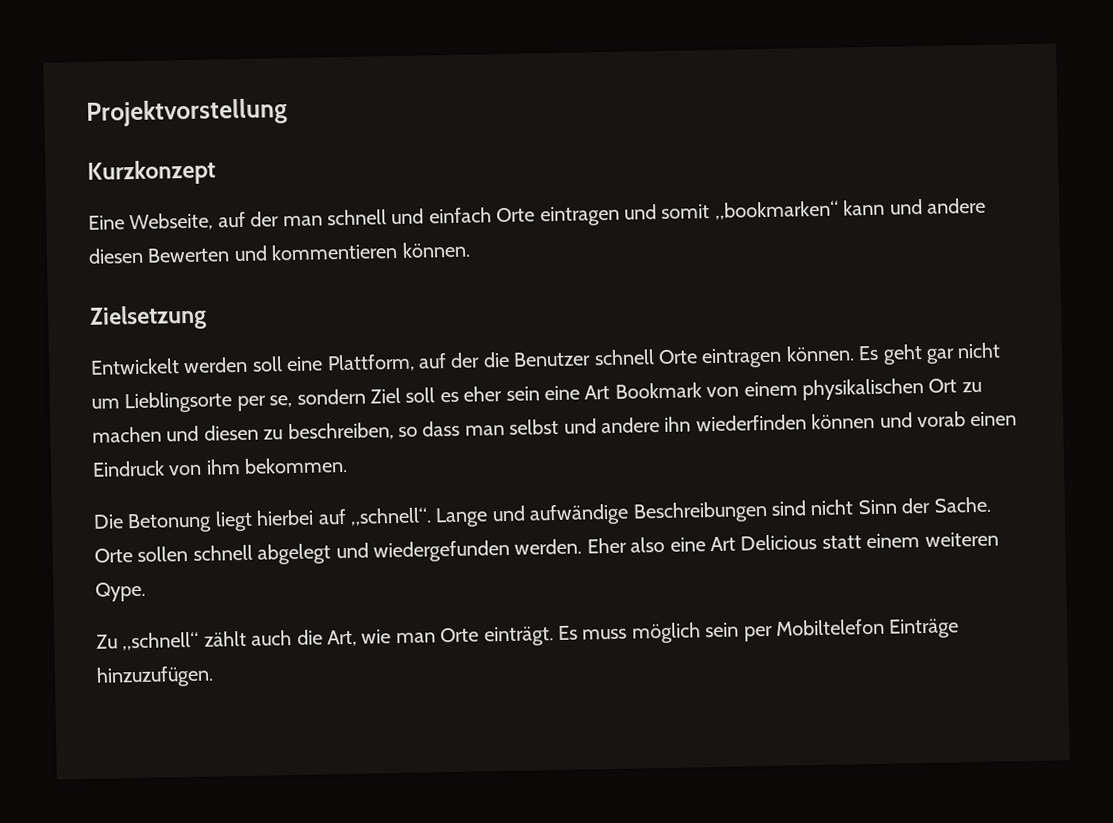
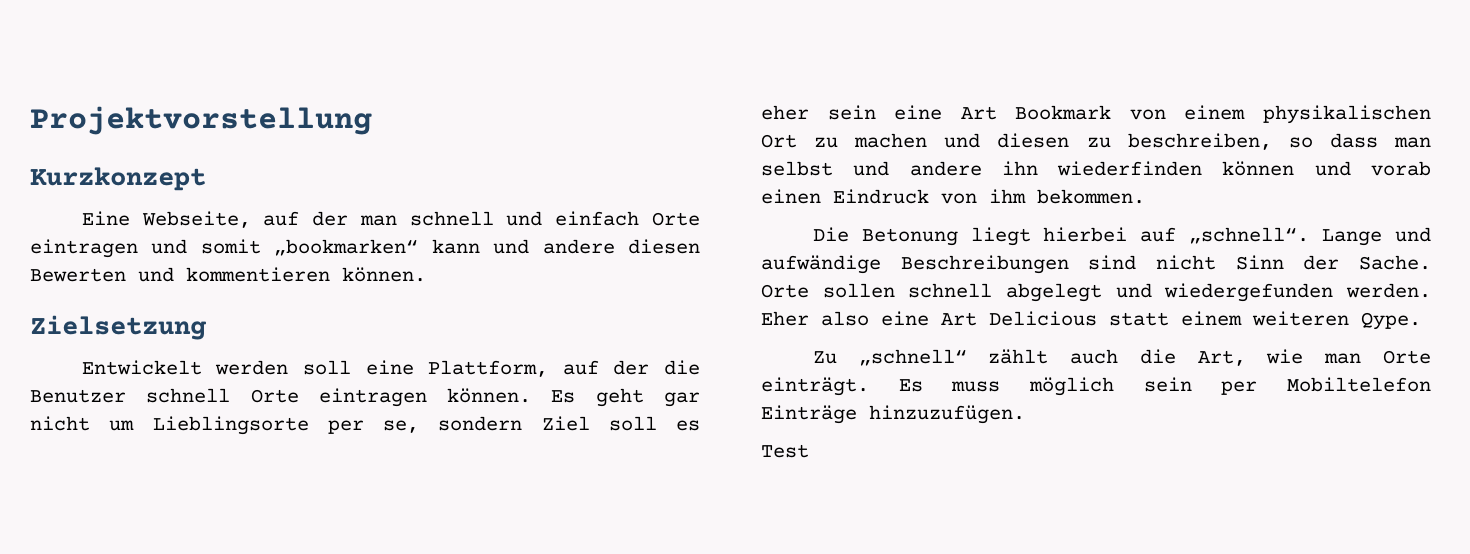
+ Test

